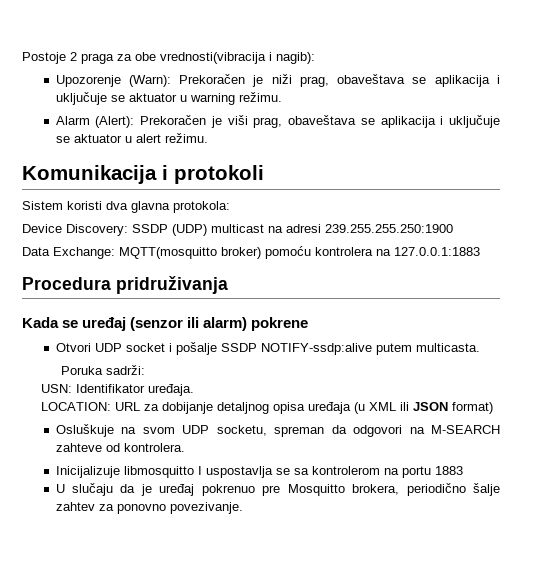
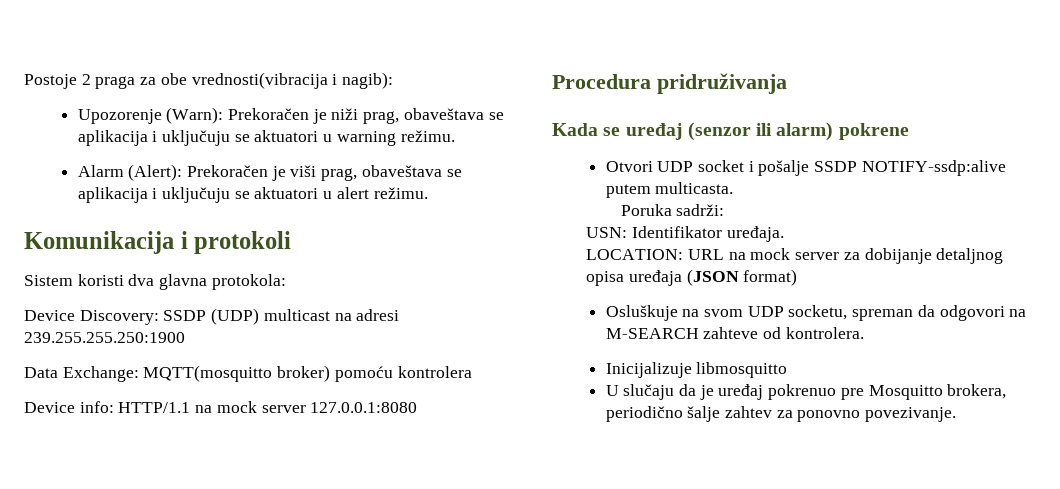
- Upozorenje (Warn): Prekoračen je niži prag, obaveštava se aplikacija i uključuje se aktuator u warning režimu.
+ Upozorenje (Warn): Prekoračen je niži prag, obaveštava se aplikacija i uključuju se aktuatori u warning režimu.
- Alarm (Alert): Prekoračen je viši prag, obaveštava se aplikacija i uključuje se aktuator u alert režimu.
+ Alarm (Alert): Prekoračen je viši prag, obaveštava se aplikacija i uključuju se aktuatori u alert režimu.
- Data Exchange: MQTT(mosquitto broker) pomoću kontrolera na 127.0.0.1:1883
+ Data Exchange: MQTT(mosquitto broker) pomoću kontrolera
+ Device info: HTTP/1.1 na mock server 127.0.0.1:8080
- LOCATION: URL za dobijanje detaljnog opisa uređaja (u XML ili JSON format)
+ LOCATION: URL na mock server za dobijanje detaljnog opisa uređaja (JSON format)
- Inicijalizuje libmosquitto I uspostavlja se sa kontrolerom na portu 1883
+ Inicijalizuje libmosquitto

